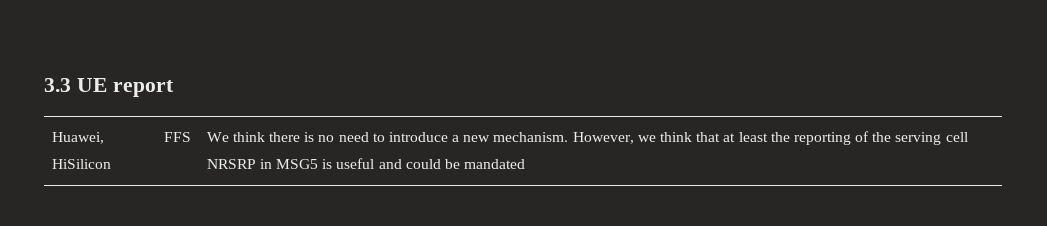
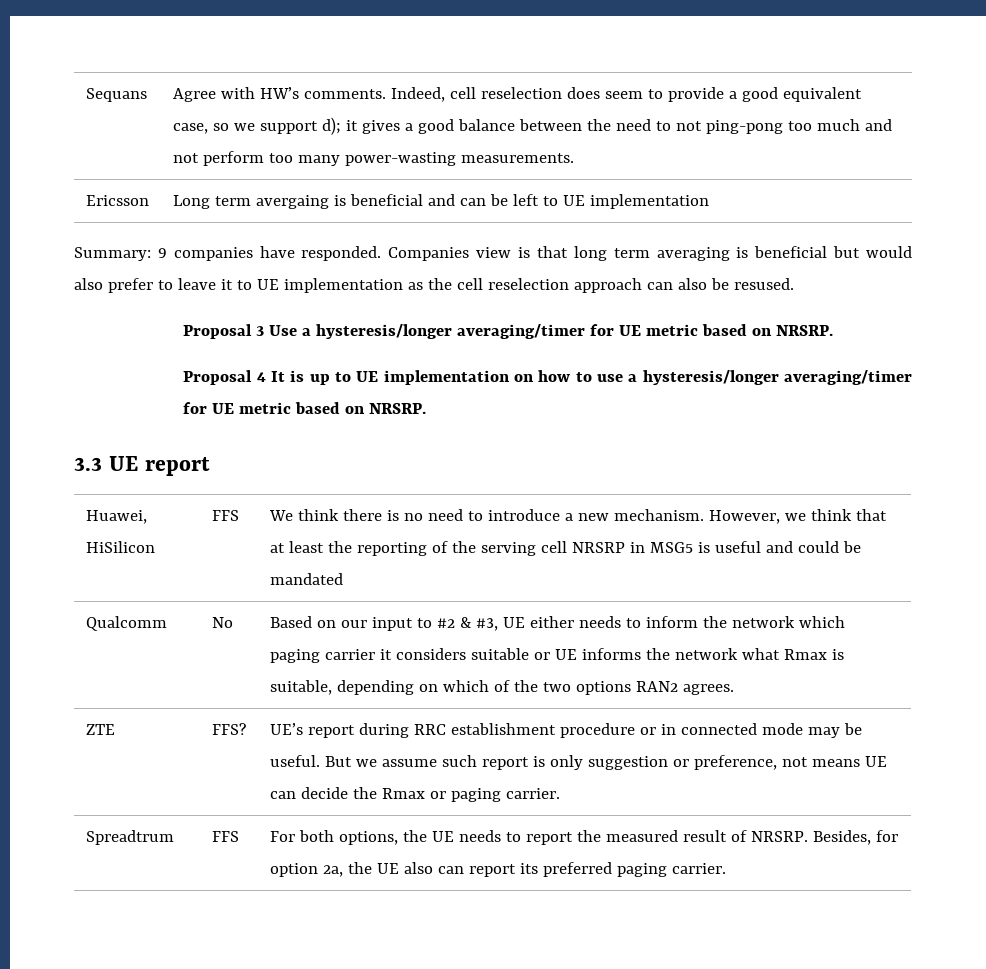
+ Sequans | Agree with HW’s comments. Indeed, cell reselection does seem to provide a good equivalent case, so we support d); it gives a good balance between the need to not ping-pong too much and not perform too many power-wasting measurements.
+ Ericsson | Long term avergaing is beneficial and can be left to UE implementation
+ Summary: 9 companies have responded. Companies view is that long term averaging is beneficial but would also prefer to leave it to UE implementation as the cell reselection approach can also be resused.
+ Proposal 3 Use a hysteresis/longer averaging/timer for UE metric based on NRSRP.
+ Proposal 4 It is up to UE implementation on how to use a hysteresis/longer averaging/timer for UE metric based on NRSRP.
+ Qualcomm | No | Based on our input to #2 & #3, UE either needs to inform the network which paging carrier it considers suitable or UE informs the network what Rmax is suitable, depending on which of the two options RAN2 agrees.
+ ZTE | FFS? | UE’s report during RRC establishment procedure or in connected mode may be useful. But we assume such report is only suggestion or preference, not means UE can decide the Rmax or paging carrier.
+ Spreadtrum | FFS | For both options, the UE needs to report the measured result of NRSRP. Besides, for option 2a, the UE also can report its preferred paging carrier.

